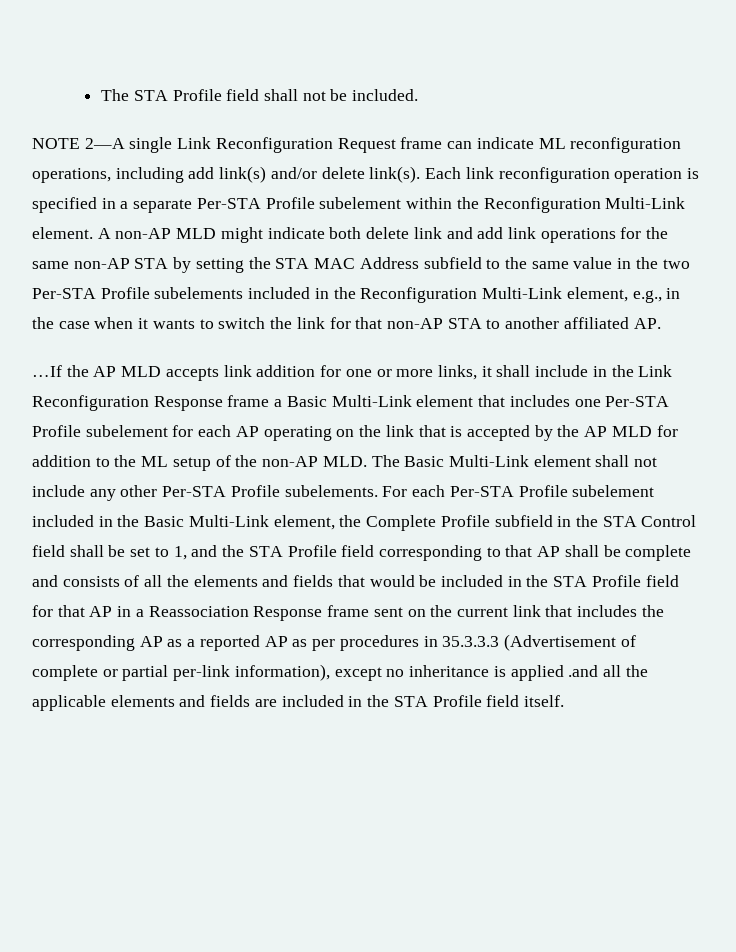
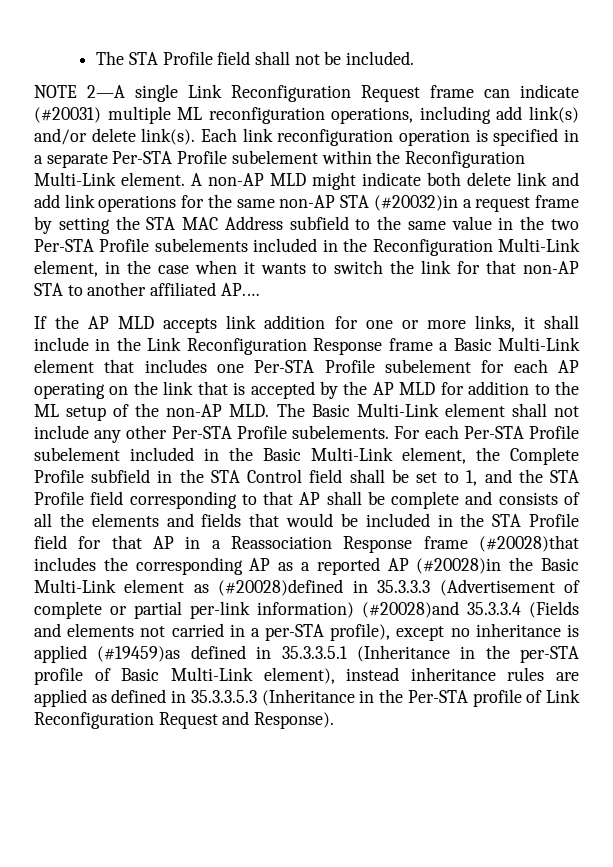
- NOTE 2—A single Link Reconfiguration Request frame can indicate ML reconfiguration operations, including add link(s) and/or delete link(s).
+ NOTE 2—A single Link Reconfiguration Request frame can indicate (#20031) multiple ML reconfiguration operations, including add link(s) and/or delete link(s).
- A non-AP MLD might indicate both delete link and add link operations for the same non-AP STA by setting the STA MAC Address subfield to the same value in the two Per-STA Profile subelements included in the Reconfiguration Multi-Link element, e.g., in the case when it wants to switch the link for that non-AP STA to another affiliated AP.
- …If the AP MLD accepts link addition for one or more links, it shall include in the Link Reconfiguration Response frame a Basic Multi-Link element that includes one Per-STA Profile subelement for each AP operating on the link that is accepted by the AP MLD for addition to the ML setup of the non-AP MLD. The Basic Multi-Link element shall not include any other Per-STA Profile subelements.
+ A non-AP MLD might indicate both delete link and add link operations for the same non-AP STA (#20032)in a request frame by setting the STA MAC Address subfield to the same value in the two Per-STA Profile subelements included in the Reconfiguration Multi-Link element, in the case when it wants to switch the link for that non-AP STA to another affiliated AP.…
+ If the AP MLD accepts link addition for one or more links, it shall include in the Link Reconfiguration Response frame a Basic Multi-Link element that includes one Per-STA Profile subelement for each AP operating on the link that is accepted by the AP MLD for addition to the ML setup of the non-AP MLD. The Basic Multi-Link element shall not include any other Per-STA Profile subelements.
- For each Per-STA Profile subelement included in the Basic Multi-Link element, the Complete Profile subfield in the STA Control field shall be set to 1, and the STA Profile field corresponding to that AP shall be complete and consists of all the elements and fields that would be included in the STA Profile field for that AP in a Reassociation Response frame sent on the current link that includes the corresponding AP as a reported AP as per procedures in 35.3.3.3 (Advertisement of complete or partial per-link information), except no inheritance is applied .and all the applicable elements and fields are included in the STA Profile field itself.
+ For each Per-STA Profile subelement included in the Basic Multi-Link element, the Complete Profile subfield in the STA Control field shall be set to 1, and the STA Profile field corresponding to that AP shall be complete and consists of all the elements and fields that would be included in the STA Profile field for that AP in a Reassociation Response frame (#20028)that includes the corresponding AP as a reported AP (#20028)in the Basic Multi-Link element as (#20028)defined in 35.3.3.3 (Advertisement of complete or partial per-link information) (#20028)and 35.3.3.4 (Fields and elements not carried in a per-STA profile), except no inheritance is applied (#19459)as defined in 35.3.3.5.1 (Inheritance in the per-STA profile of Basic Multi-Link element), instead inheritance rules are applied as defined in 35.3.3.5.3 (Inheritance in the Per-STA profile of Link Reconfiguration Request and Response).

